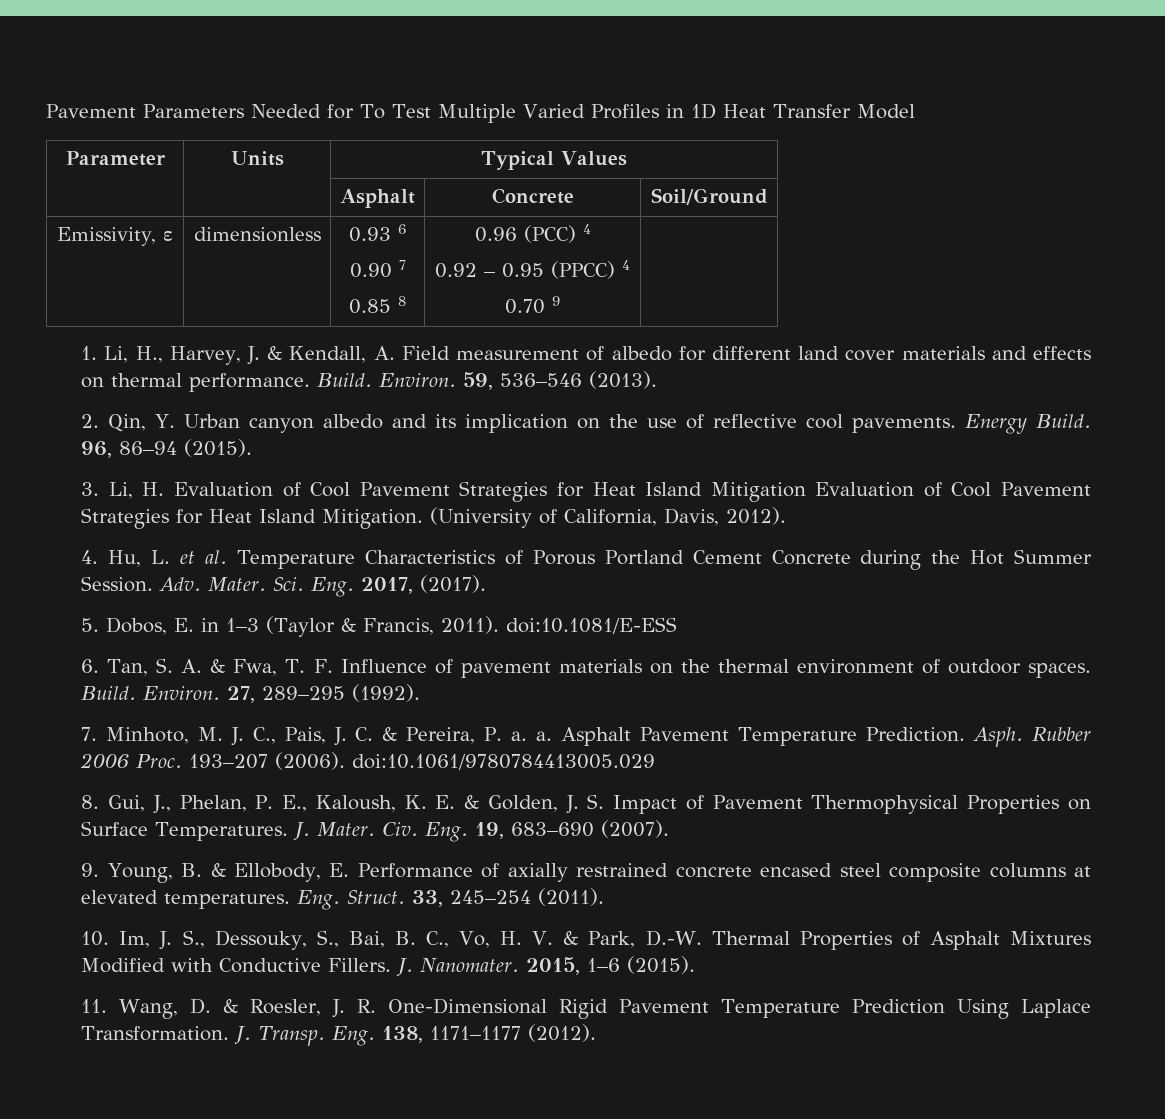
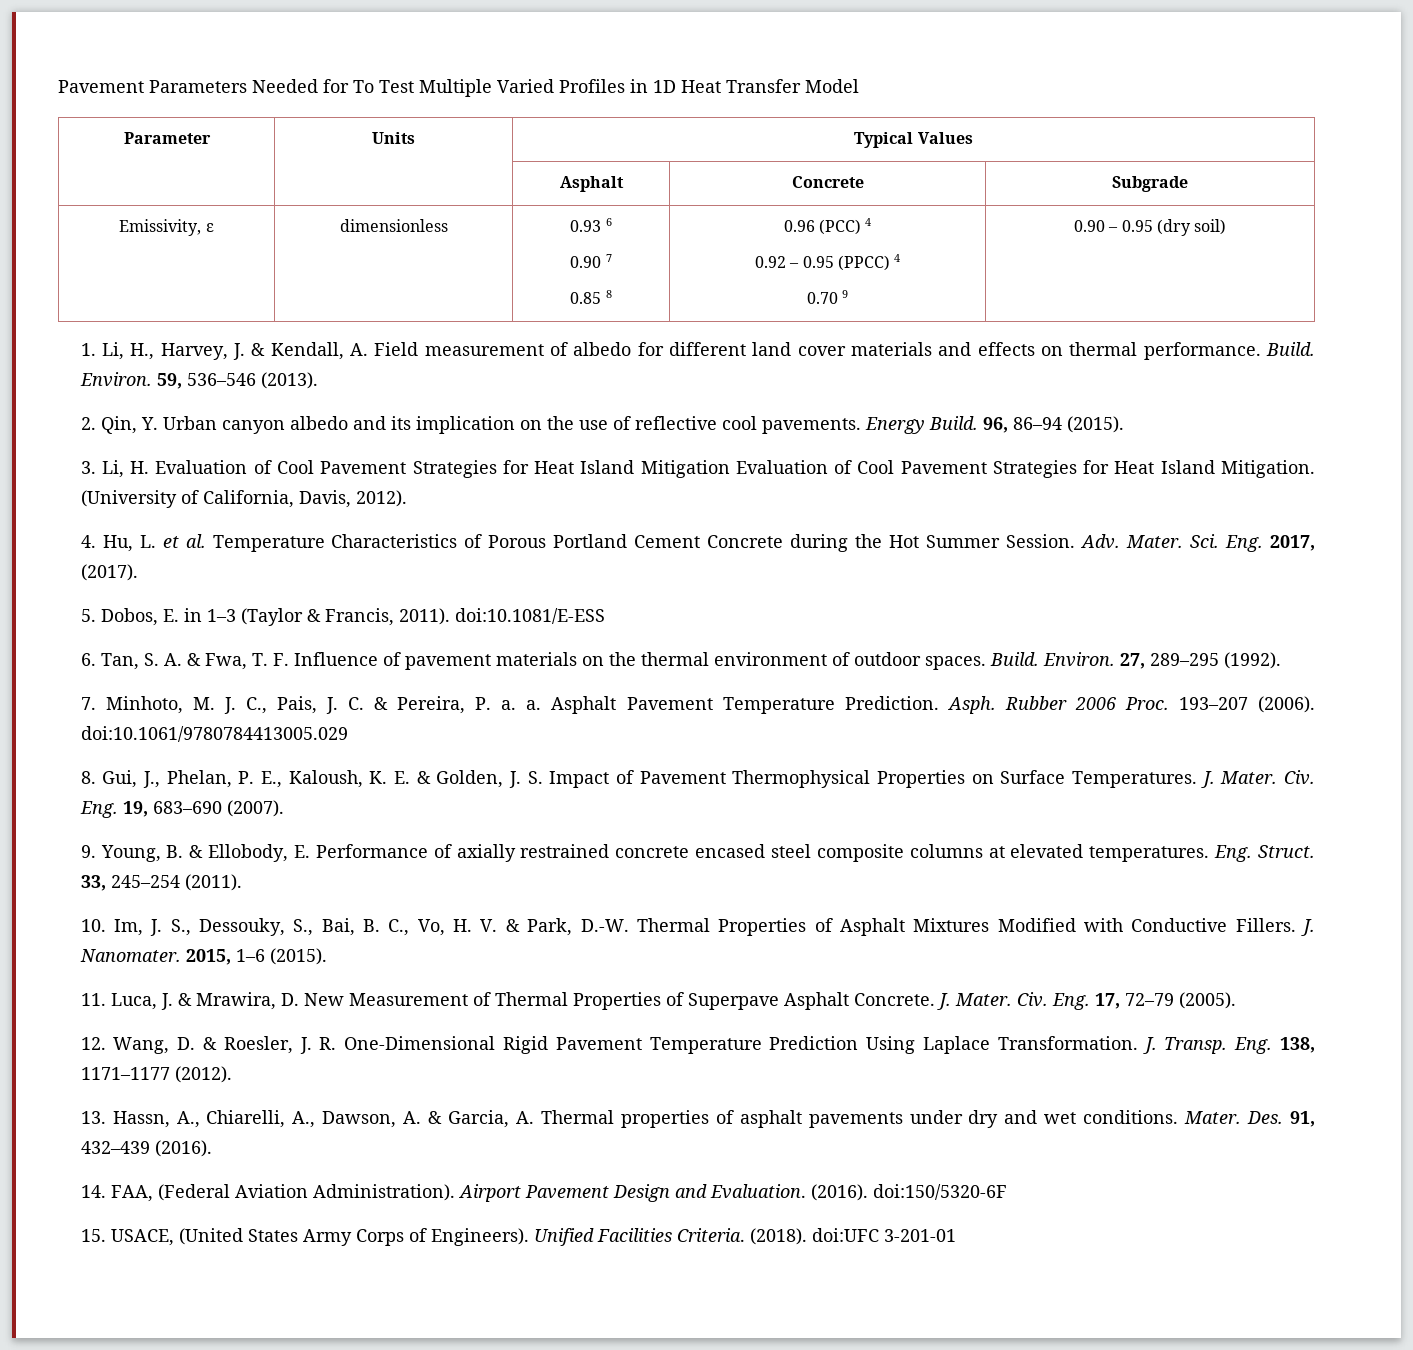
- | | Asphalt | Concrete | Soil/Ground
+ | | Asphalt | Concrete | Subgrade
  Emissivity, ε | dimensionless | 0.93 6
  0.90 7
  0.85 8 | 0.96 (PCC) 4
  0.92 – 0.95 (PPCC) 4
- 0.70 9 |
+ 0.70 9 | 0.90 – 0.95 (dry soil)
- 11. Wang, D. & Roesler, J. R. One-Dimensional Rigid Pavement Temperature Prediction Using Laplace Transformation.
+ 11. Luca, J. & Mrawira, D. New Measurement of Thermal Properties of Superpave Asphalt Concrete. J. Mater. Civ. Eng. 17, 72–79 (2005).
+ 12. Wang, D. & Roesler, J. R. One-Dimensional Rigid Pavement Temperature Prediction Using Laplace Transformation.
+ 13. Hassn, A., Chiarelli, A., Dawson, A. & Garcia, A. Thermal properties of asphalt pavements under dry and wet conditions. Mater. Des. 91, 432–439 (2016).
+ 14. FAA, (Federal Aviation Administration). Airport Pavement Design and Evaluation. (2016). doi:150/5320-6F
+ 15. USACE, (United States Army Corps of Engineers). Unified Facilities Criteria. (2018). doi:UFC 3-201-01

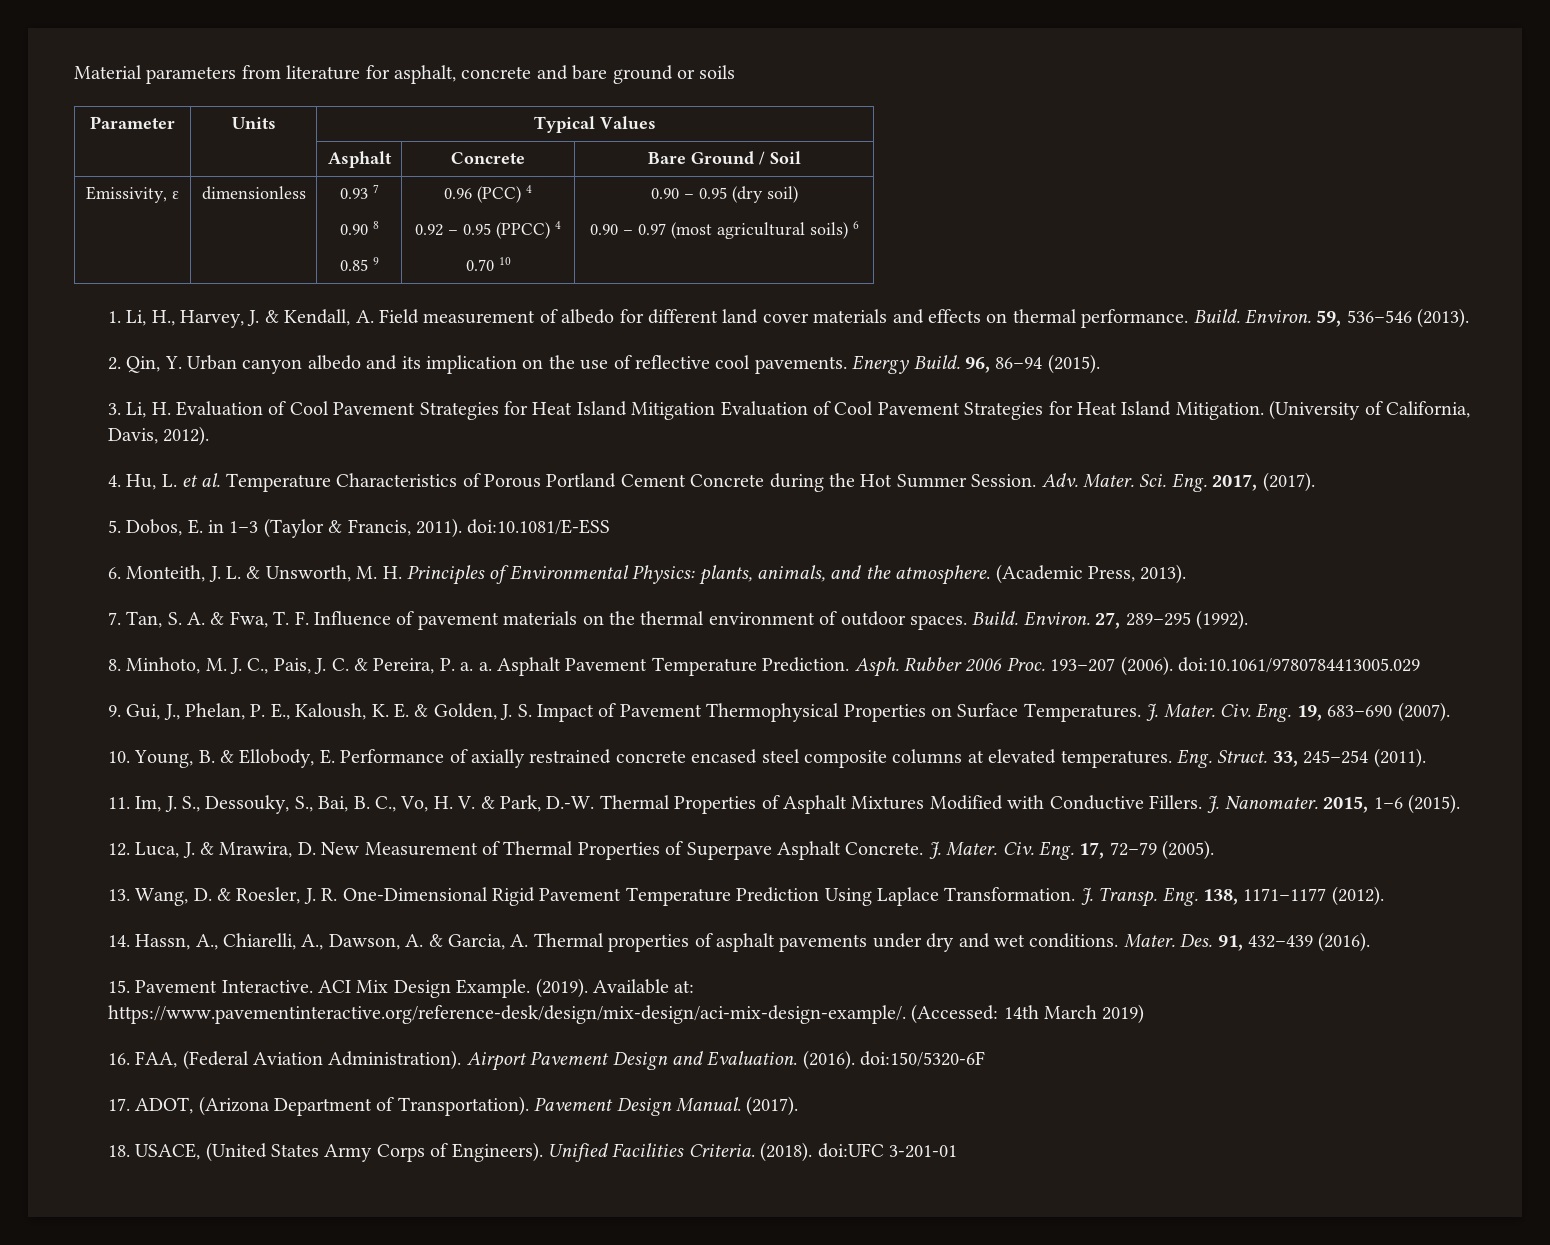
- Pavement Parameters Needed for To Test Multiple Varied Profiles in 1D Heat Transfer Model
+ Material parameters from literature for asphalt, concrete and bare ground or soils
- | | Asphalt | Concrete | Subgrade
+ | | Asphalt | Concrete | Bare Ground / Soil
- Emissivity, ε | dimensionless | 0.93 6
- 0.90 7
- 0.85 8 | 0.96 (PCC) 4
+ Emissivity, ε | dimensionless | 0.93 7
+ 0.90 8
+ 0.85 9 | 0.96 (PCC) 4
  0.92 – 0.95 (PPCC) 4
- 0.70 9 | 0.90 – 0.95 (dry soil)
+ 0.70 10 | 0.90 – 0.95 (dry soil)
+ 0.90 – 0.97 (most agricultural soils) 6
- 6. Tan, S. A. & Fwa, T. F. Influence of pavement materials on the thermal environment of outdoor spaces.
+ 6. Monteith, J. L. & Unsworth, M. H. Principles of Environmental Physics: plants, animals, and the atmosphere. (Academic Press, 2013).
+ 7. Tan, S. A. & Fwa, T. F. Influence of pavement materials on the thermal environment of outdoor spaces.
- 7. Minhoto, M. J. C., Pais, J. C. & Pereira, P. a. a.
+ 8. Minhoto, M. J. C., Pais, J. C. & Pereira, P. a. a.
- 8. Gui, J., Phelan, P. E., Kaloush, K. E. & Golden, J. S. Impact of Pavement Thermophysical Properties on Surface Temperatures.
+ 9. Gui, J., Phelan, P. E., Kaloush, K. E. & Golden, J. S. Impact of Pavement Thermophysical Properties on Surface Temperatures.
- 9. Young, B. & Ellobody, E. Performance of axially restrained concrete encased steel composite columns at elevated temperatures.
+ 10. Young, B. & Ellobody, E. Performance of axially restrained concrete encased steel composite columns at elevated temperatures.
- 10. Im, J. S., Dessouky, S., Bai, B. C., Vo, H. V. & Park, D.-W. Thermal Properties of Asphalt Mixtures Modified with Conductive Fillers.
+ 11. Im, J. S., Dessouky, S., Bai, B. C., Vo, H. V. & Park, D.-W. Thermal Properties of Asphalt Mixtures Modified with Conductive Fillers.
- 11. Luca, J. & Mrawira, D. New Measurement of Thermal Properties of Superpave Asphalt Concrete.
+ 12. Luca, J. & Mrawira, D. New Measurement of Thermal Properties of Superpave Asphalt Concrete.
- 12. Wang, D. & Roesler, J. R. One-Dimensional Rigid Pavement Temperature Prediction Using Laplace Transformation.
+ 13. Wang, D. & Roesler, J. R. One-Dimensional Rigid Pavement Temperature Prediction Using Laplace Transformation.
- 13. Hassn, A., Chiarelli, A., Dawson, A. & Garcia, A. Thermal properties of asphalt pavements under dry and wet conditions.
+ 14. Hassn, A., Chiarelli, A., Dawson, A. & Garcia, A. Thermal properties of asphalt pavements under dry and wet conditions.
- 14. FAA, (Federal Aviation Administration).
+ 15. Pavement Interactive. ACI Mix Design Example. (2019). Available at: https://www.pavementinteractive.org/reference-desk/design/mix-design/aci-mix-design-example/. (Accessed: 14th March 2019)
+ 16. FAA, (Federal Aviation Administration).
- 15. USACE, (United States Army Corps of Engineers).
+ 17. ADOT, (Arizona Department of Transportation). Pavement Design Manual. (2017).
+ 18. USACE, (United States Army Corps of Engineers).

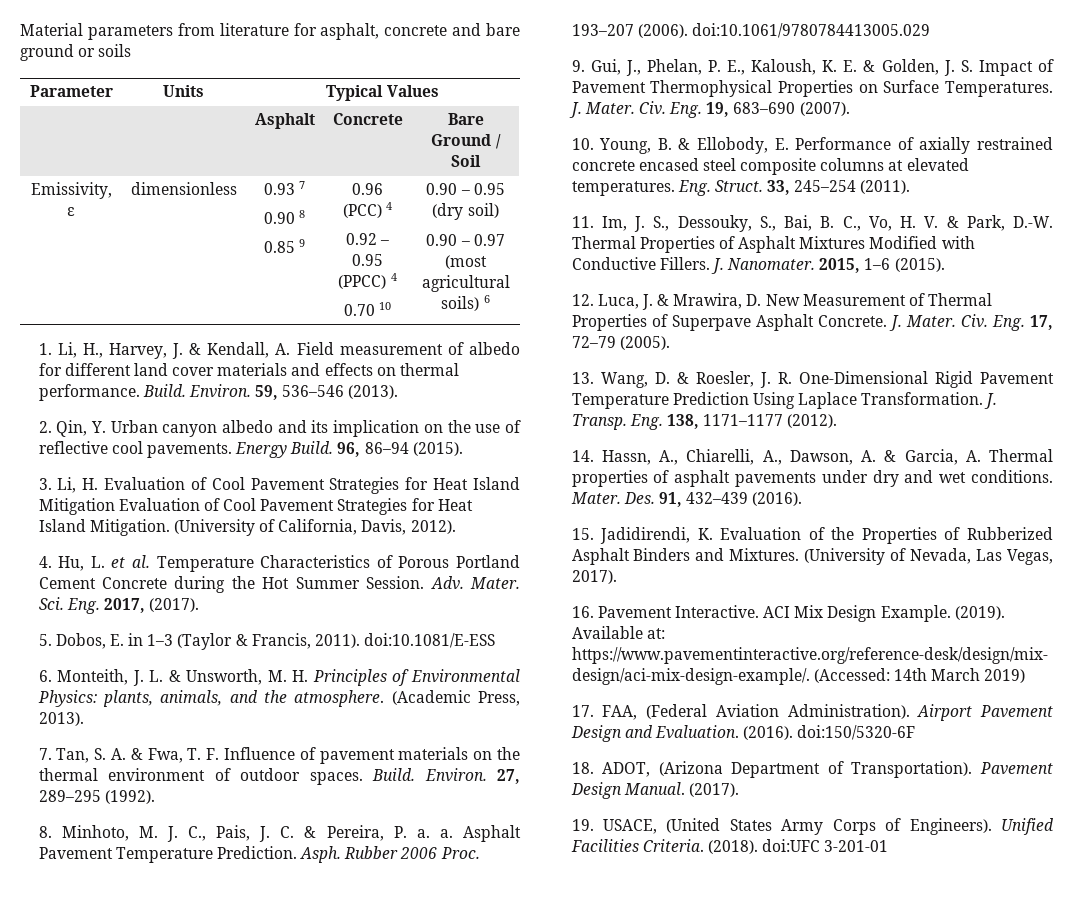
- 15. Pavement Interactive.
+ 15. Jadidirendi, K. Evaluation of the Properties of Rubberized Asphalt Binders and Mixtures. (University of Nevada, Las Vegas, 2017).
+ 16. Pavement Interactive.
- 16. FAA, (Federal Aviation Administration).
+ 17. FAA, (Federal Aviation Administration).
- 17. ADOT, (Arizona Department of Transportation).
+ 18. ADOT, (Arizona Department of Transportation).
- 18. USACE, (United States Army Corps of Engineers).
+ 19. USACE, (United States Army Corps of Engineers).

